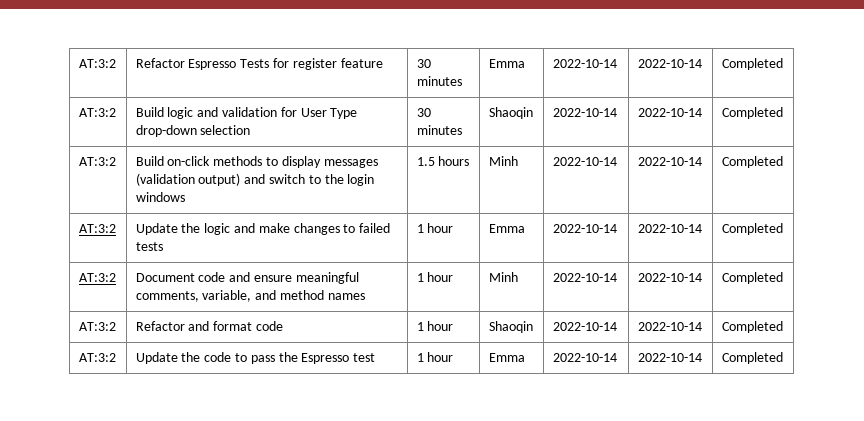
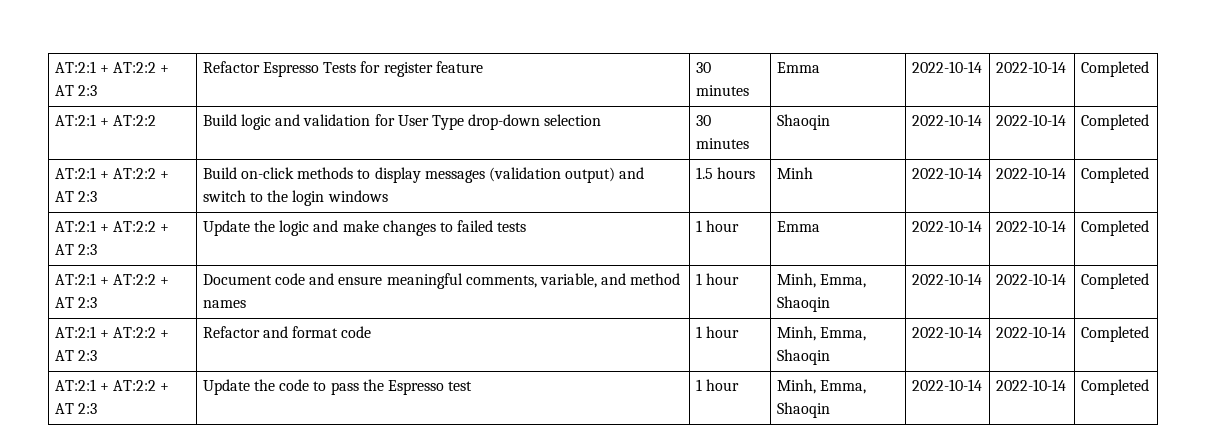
- AT:3:2 | Refactor Espresso Tests for register feature | 30 minutes | Emma | 2022-10-14 | 2022-10-14 | Completed
+ AT:2:1 + AT:2:2 + AT 2:3 | Refactor Espresso Tests for register feature | 30 minutes | Emma | 2022-10-14 | 2022-10-14 | Completed
- AT:3:2 | Build logic and validation for User Type drop-down selection | 30 minutes | Shaoqin | 2022-10-14 | 2022-10-14 | Completed
+ AT:2:1 + AT:2:2 | Build logic and validation for User Type drop-down selection | 30 minutes | Shaoqin | 2022-10-14 | 2022-10-14 | Completed
- AT:3:2 | Build on-click methods to display messages (validation output) and switch to the login windows | 1.5 hours | Minh | 2022-10-14 | 2022-10-14 | Completed
+ AT:2:1 + AT:2:2 + AT 2:3 | Build on-click methods to display messages (validation output) and switch to the login windows | 1.5 hours | Minh | 2022-10-14 | 2022-10-14 | Completed
- AT:3:2 | Update the logic and make changes to failed tests | 1 hour | Emma | 2022-10-14 | 2022-10-14 | Completed
+ AT:2:1 + AT:2:2 + AT 2:3 | Update the logic and make changes to failed tests | 1 hour | Emma | 2022-10-14 | 2022-10-14 | Completed
- AT:3:2 | Document code and ensure meaningful comments, variable, and method names | 1 hour | Minh | 2022-10-14 | 2022-10-14 | Completed
- AT:3:2 | Refactor and format code | 1 hour | Shaoqin | 2022-10-14 | 2022-10-14 | Completed
- AT:3:2 | Update the code to pass the Espresso test | 1 hour | Emma | 2022-10-14 | 2022-10-14 | Completed
+ AT:2:1 + AT:2:2 + AT 2:3 | Document code and ensure meaningful comments, variable, and method names | 1 hour | Minh, Emma, Shaoqin | 2022-10-14 | 2022-10-14 | Completed
+ AT:2:1 + AT:2:2 + AT 2:3 | Refactor and format code | 1 hour | Minh, Emma, Shaoqin | 2022-10-14 | 2022-10-14 | Completed
+ AT:2:1 + AT:2:2 + AT 2:3 | Update the code to pass the Espresso test | 1 hour | Minh, Emma, Shaoqin | 2022-10-14 | 2022-10-14 | Completed

